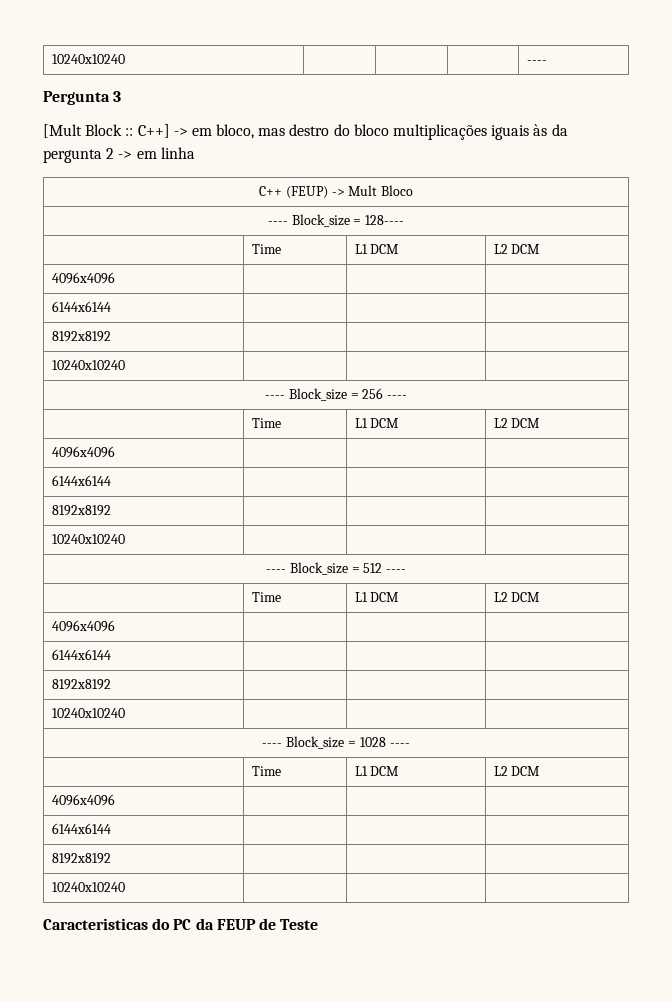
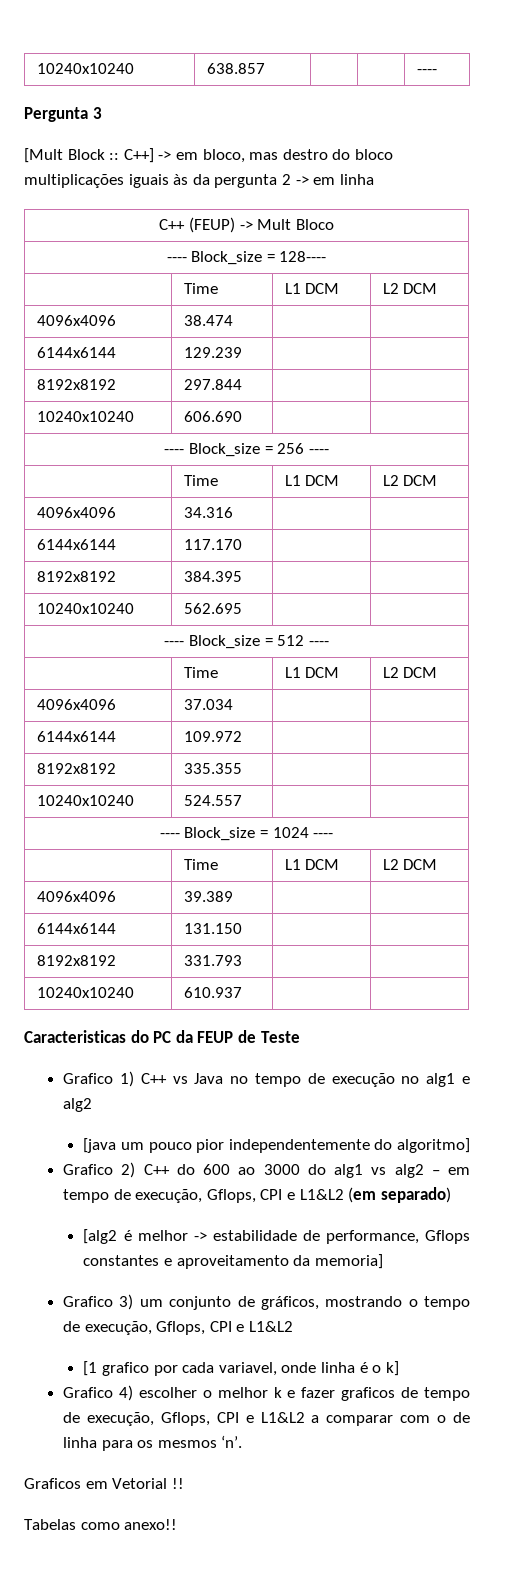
- 10240x10240 | | | | ----
+ 10240x10240 | 638.857 | | | ----
  ---- Block_size = 128----
  | Time | L1 DCM | L2 DCM
- 4096x4096 | | |
- 6144x6144 | | |
- 8192x8192 | | |
- 10240x10240 | | |
+ 4096x4096 | 38.474 | |
+ 6144x6144 | 129.239 | |
+ 8192x8192 | 297.844 | |
+ 10240x10240 | 606.690 | |
  ---- Block_size = 256 ----
  | Time | L1 DCM | L2 DCM
- 4096x4096 | | |
- 6144x6144 | | |
- 8192x8192 | | |
- 10240x10240 | | |
+ 4096x4096 | 34.316 | |
+ 6144x6144 | 117.170 | |
+ 8192x8192 | 384.395 | |
+ 10240x10240 | 562.695 | |
  ---- Block_size = 512 ----
  | Time | L1 DCM | L2 DCM
- 4096x4096 | | |
- 6144x6144 | | |
- 8192x8192 | | |
- 10240x10240 | | |
- ---- Block_size = 1028 ----
+ 4096x4096 | 37.034 | |
+ 6144x6144 | 109.972 | |
+ 8192x8192 | 335.355 | |
+ 10240x10240 | 524.557 | |
+ ---- Block_size = 1024 ----
  | Time | L1 DCM | L2 DCM
- 4096x4096 | | |
- 6144x6144 | | |
- 8192x8192 | | |
- 10240x10240 | | |
+ 4096x4096 | 39.389 | |
+ 6144x6144 | 131.150 | |
+ 8192x8192 | 331.793 | |
+ 10240x10240 | 610.937 | |
+ Grafico 1) C++ vs Java no tempo de execução no alg1 e alg2
+ [java um pouco pior independentemente do algoritmo]
+ Grafico 2) C++ do 600 ao 3000 do alg1 vs alg2 – em tempo de execução, Gflops, CPI e L1&L2 (em separado)
+ [alg2 é melhor -> estabilidade de performance, Gflops constantes e aproveitamento da memoria]
+ Grafico 3) um conjunto de gráficos, mostrando o tempo de execução, Gflops, CPI e L1&L2
+ [1 grafico por cada variavel, onde linha é o k]
+ Grafico 4) escolher o melhor k e fazer graficos de tempo de execução, Gflops, CPI e L1&L2 a comparar com o de linha para os mesmos ‘n’.
+ Graficos em Vetorial !!
+ Tabelas como anexo!!

